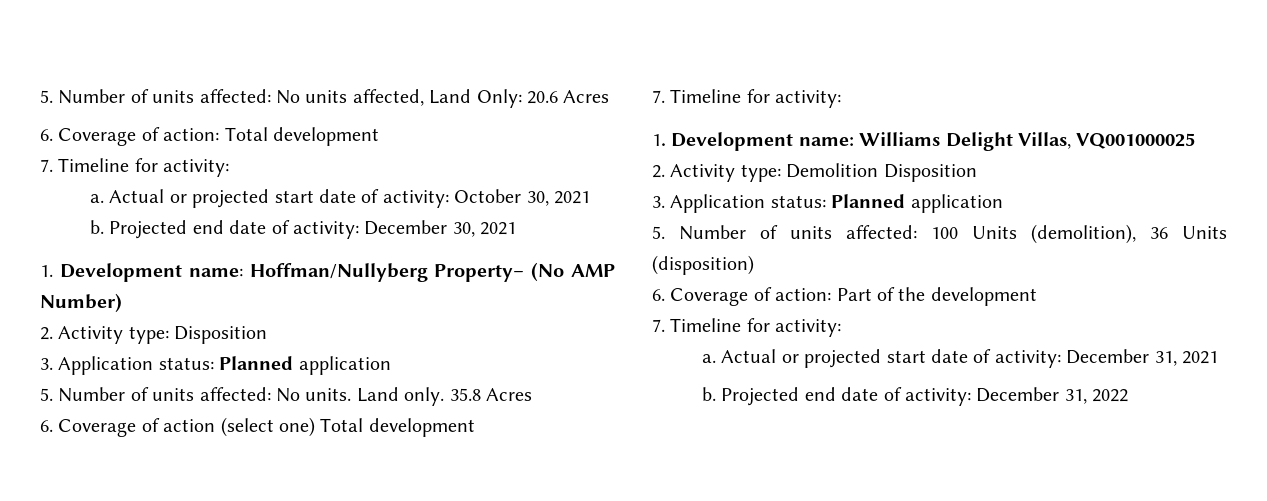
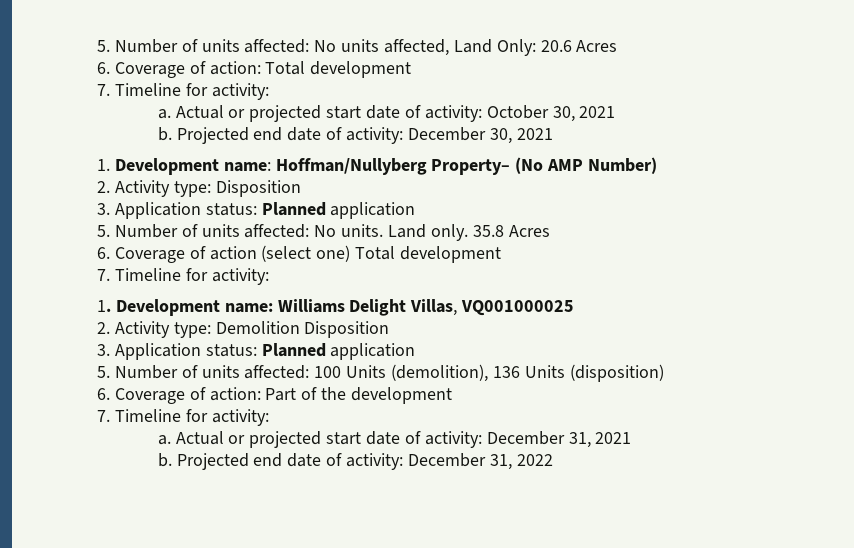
- 5. Number of units affected: 100 Units (demolition), 36 Units (disposition)
+ 5. Number of units affected: 100 Units (demolition), 136 Units (disposition)

